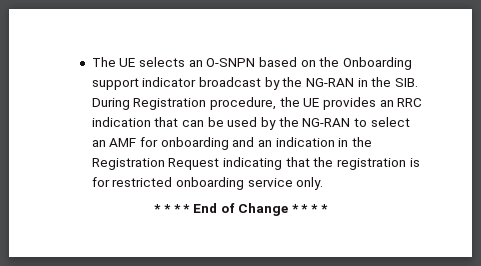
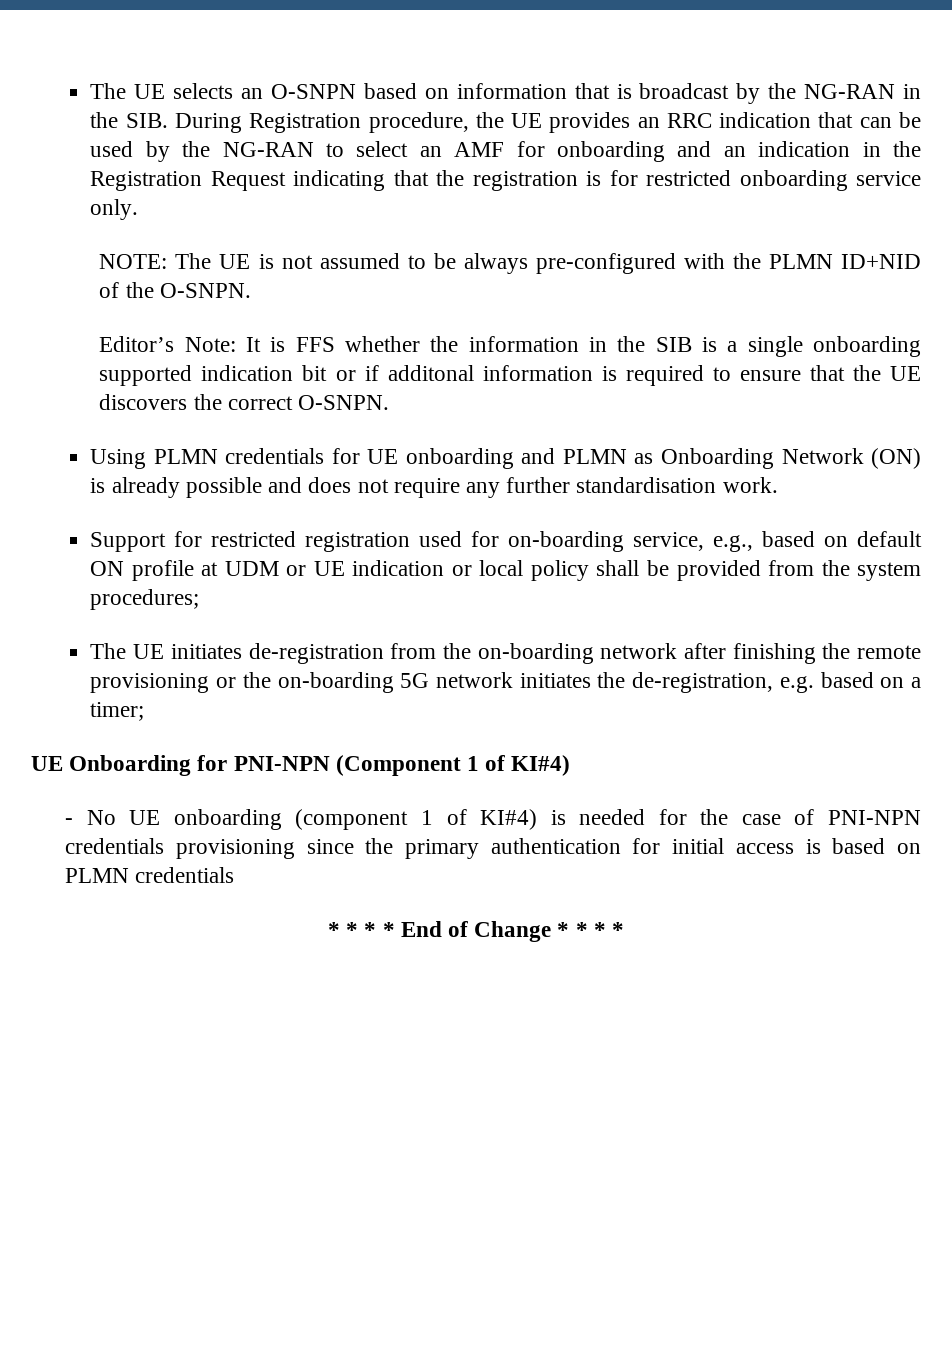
- The UE selects an O-SNPN based on the Onboarding support indicator broadcast by the NG-RAN in the SIB. During Registration procedure, the UE provides an RRC indication that can be used by the NG-RAN to select an AMF for onboarding and an indication in the Registration Request indicating that the registration is for restricted onboarding service only.
+ The UE selects an O-SNPN based on information that is broadcast by the NG-RAN in the SIB. During Registration procedure, the UE provides an RRC indication that can be used by the NG-RAN to select an AMF for onboarding and an indication in the Registration Request indicating that the registration is for restricted onboarding service only.
+ NOTE: The UE is not assumed to be always pre-configured with the PLMN ID+NID of the O-SNPN.
+ Editor’s Note: It is FFS whether the information in the SIB is a single onboarding supported indication bit or if additonal information is required to ensure that the UE discovers the correct O-SNPN.
+ Using PLMN credentials for UE onboarding and PLMN as Onboarding Network (ON) is already possible and does not require any further standardisation work.
+ Support for restricted registration used for on-boarding service, e.g., based on default ON profile at UDM or UE indication or local policy shall be provided from the system procedures;
+ The UE initiates de-registration from the on-boarding network after finishing the remote provisioning or the on-boarding 5G network initiates the de-registration, e.g. based on a timer;
+ UE Onboarding for PNI-NPN (Component 1 of KI#4)
+ - No UE onboarding (component 1 of KI#4) is needed for the case of PNI-NPN credentials provisioning since the primary authentication for initial access is based on PLMN credentials

